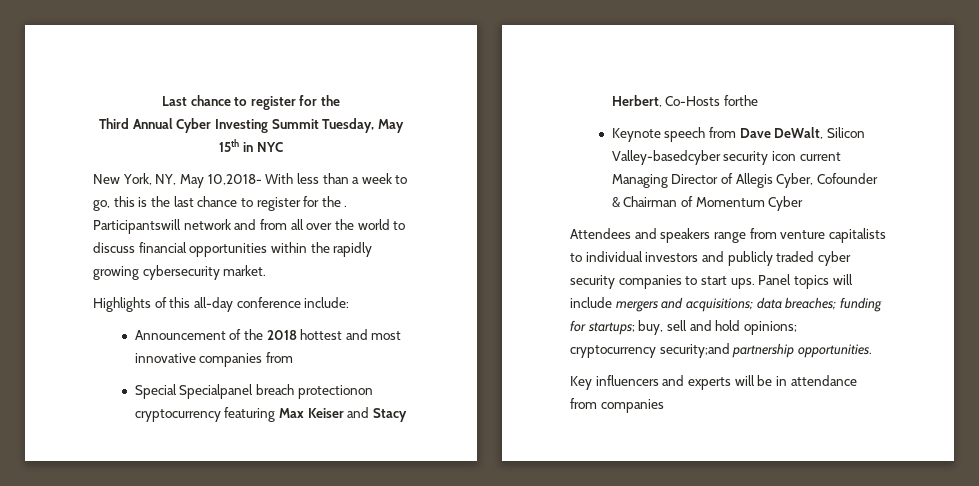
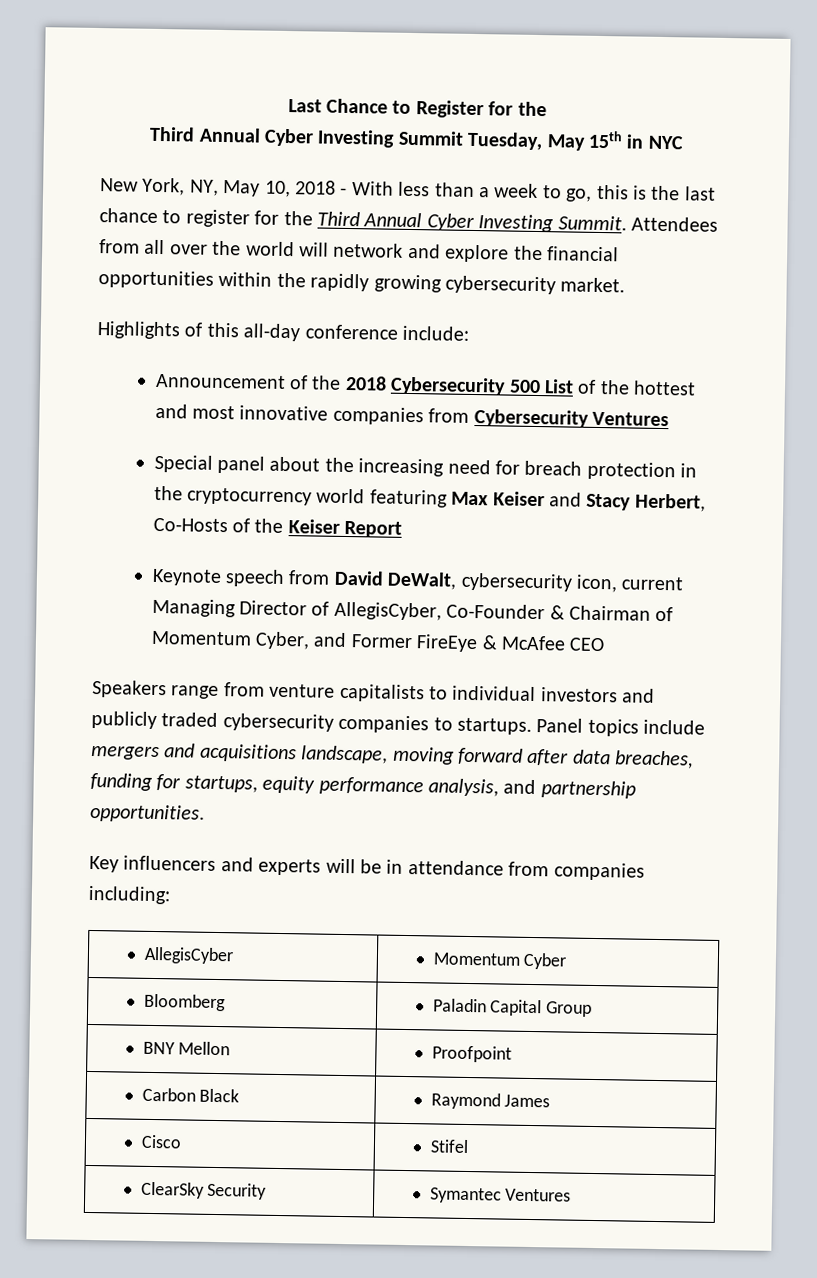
- Last chance to register for the
+ Last Chance to Register for the
- New York, NY, May 10,2018- With less than a week to go, this is the last chance to register for the . Participantswill network and from all over the world to discuss financial opportunities within the rapidly growing cybersecurity market.
+ New York, NY, May 10, 2018 - With less than a week to go, this is the last chance to register for the Third Annual Cyber Investing Summit. Attendees from all over the world will network and explore the financial opportunities within the rapidly growing cybersecurity market.
- Announcement of the 2018 hottest and most innovative companies from
+ Announcement of the 2018 Cybersecurity 500 List of the hottest and most innovative companies from Cybersecurity Ventures
- Special Specialpanel breach protectionon cryptocurrency featuring Max Keiser and Stacy Herbert, Co-Hosts forthe
+ Special panel about the increasing need for breach protection in the cryptocurrency world featuring Max Keiser and Stacy Herbert, Co-Hosts of the Keiser Report
- Keynote speech from Dave DeWalt, Silicon Valley-basedcyber security icon current Managing Director of Allegis Cyber, Cofounder & Chairman of Momentum Cyber
- Attendees and speakers range from venture capitalists to individual investors and publicly traded cyber security companies to start ups.
+ Keynote speech from David DeWalt, cybersecurity icon, current Managing Director of AllegisCyber, Co-Founder & Chairman of Momentum Cyber, and Former FireEye & McAfee CEO
+ Speakers range from venture capitalists to individual investors and publicly traded cybersecurity companies to startups.
- Panel topics will include mergers and acquisitions; data breaches; funding for startups; buy, sell and hold opinions; cryptocurrency security;and partnership opportunities.
+ Panel topics include mergers and acquisitions landscape, moving forward after data breaches, funding for startups, equity performance analysis, and partnership opportunities.
- Key influencers and experts will be in attendance from companies
+ Key influencers and experts will be in attendance from companies including:
+ AllegisCyber | Momentum Cyber
+ Bloomberg | Paladin Capital Group
+ BNY Mellon | Proofpoint
+ Carbon Black | Raymond James
+ Cisco | Stifel
+ ClearSky Security | Symantec Ventures

